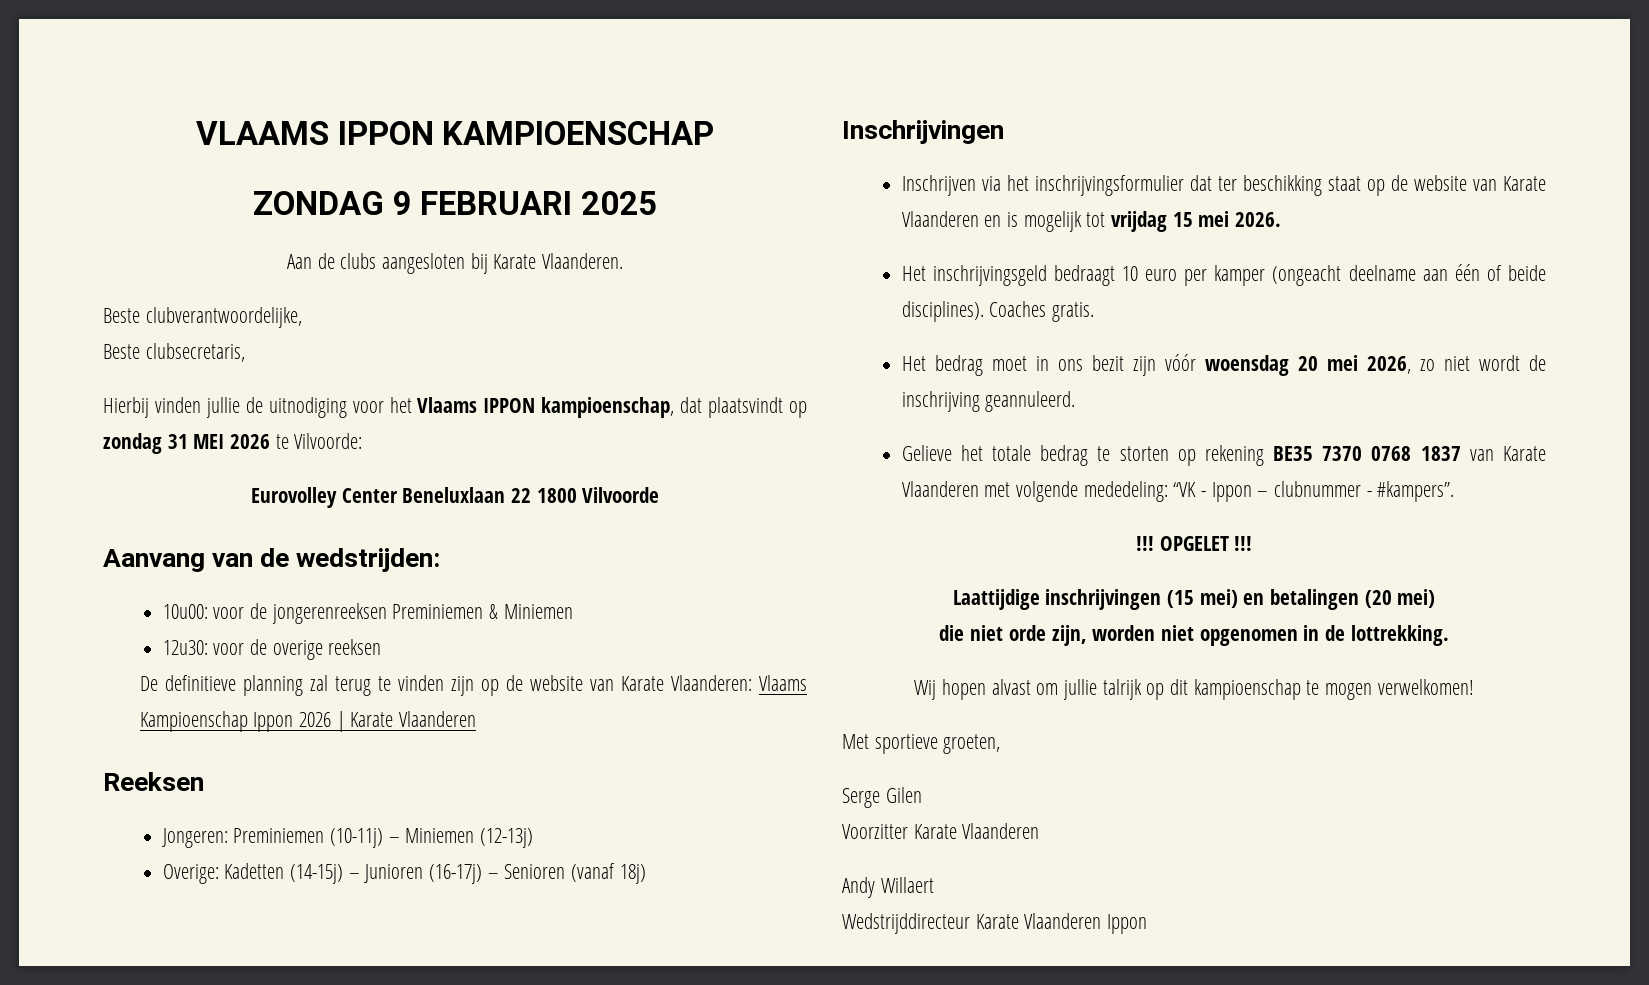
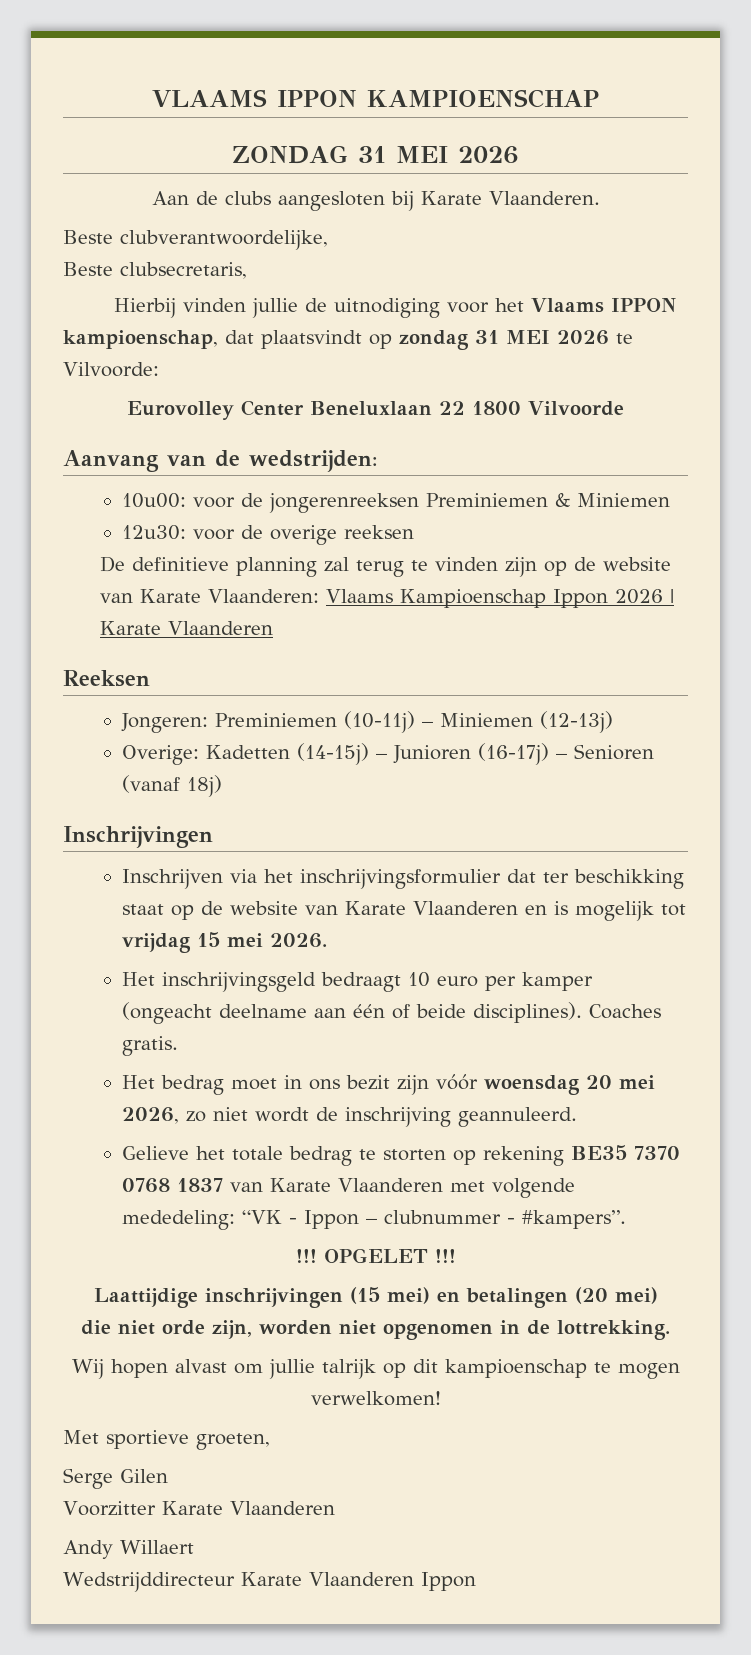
- ZONDAG 9 FEBRUARI 2025
+ ZONDAG 31 MEI 2026

